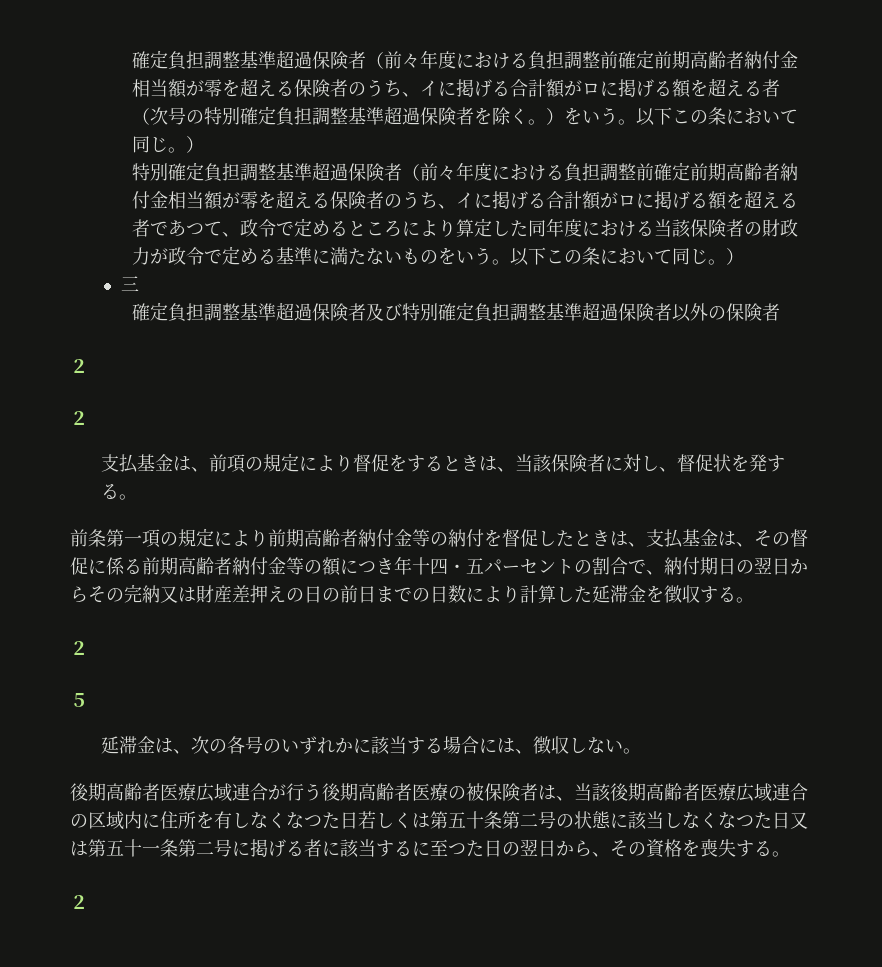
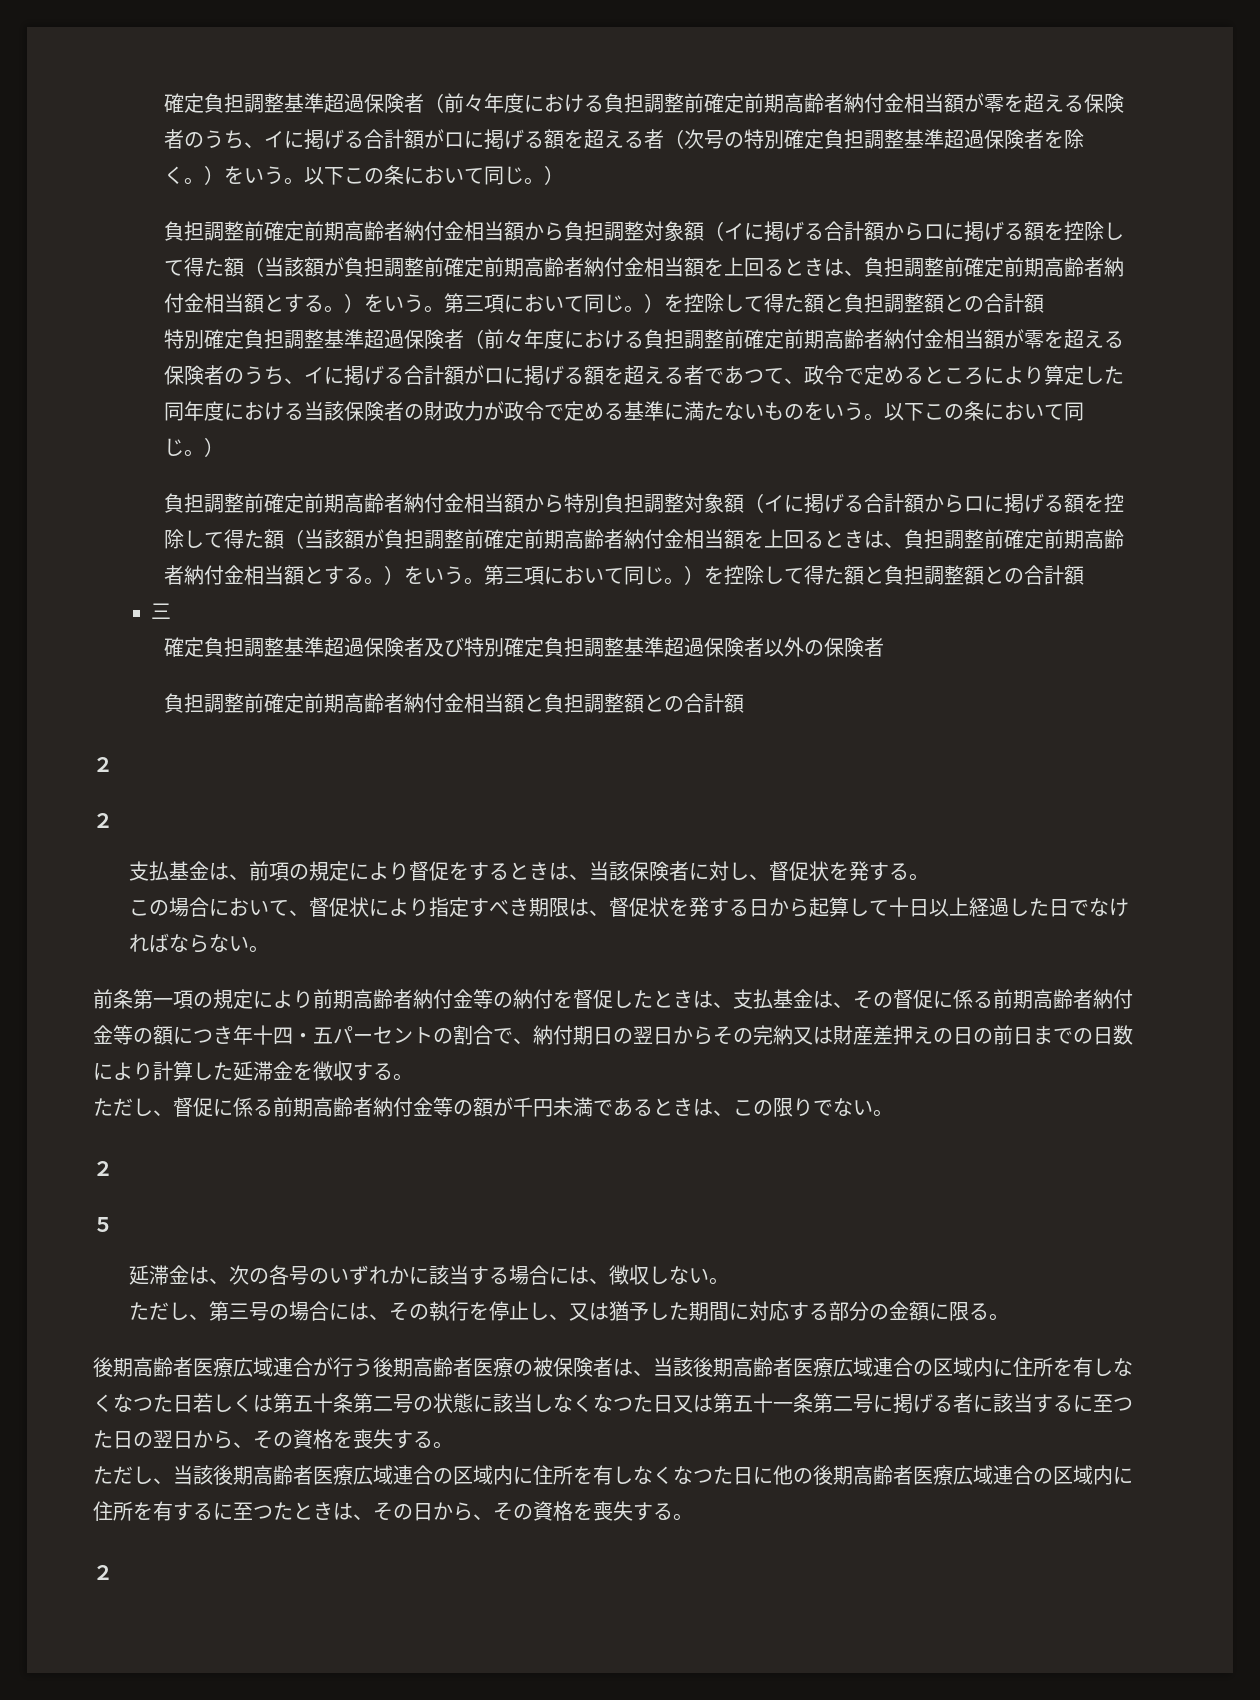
+ 負担調整前確定前期高齢者納付金相当額から負担調整対象額（イに掲げる合計額からロに掲げる額を控除して得た額（当該額が負担調整前確定前期高齢者納付金相当額を上回るときは、負担調整前確定前期高齢者納付金相当額とする。）をいう。第三項において同じ。）を控除して得た額と負担調整額との合計額
+ 負担調整前確定前期高齢者納付金相当額から特別負担調整対象額（イに掲げる合計額からロに掲げる額を控除して得た額（当該額が負担調整前確定前期高齢者納付金相当額を上回るときは、負担調整前確定前期高齢者納付金相当額とする。）をいう。第三項において同じ。）を控除して得た額と負担調整額との合計額
+ 負担調整前確定前期高齢者納付金相当額と負担調整額との合計額
+ この場合において、督促状により指定すべき期限は、督促状を発する日から起算して十日以上経過した日でなければならない。
+ ただし、督促に係る前期高齢者納付金等の額が千円未満であるときは、この限りでない。
+ ただし、第三号の場合には、その執行を停止し、又は猶予した期間に対応する部分の金額に限る。
+ ただし、当該後期高齢者医療広域連合の区域内に住所を有しなくなつた日に他の後期高齢者医療広域連合の区域内に住所を有するに至つたときは、その日から、その資格を喪失する。

